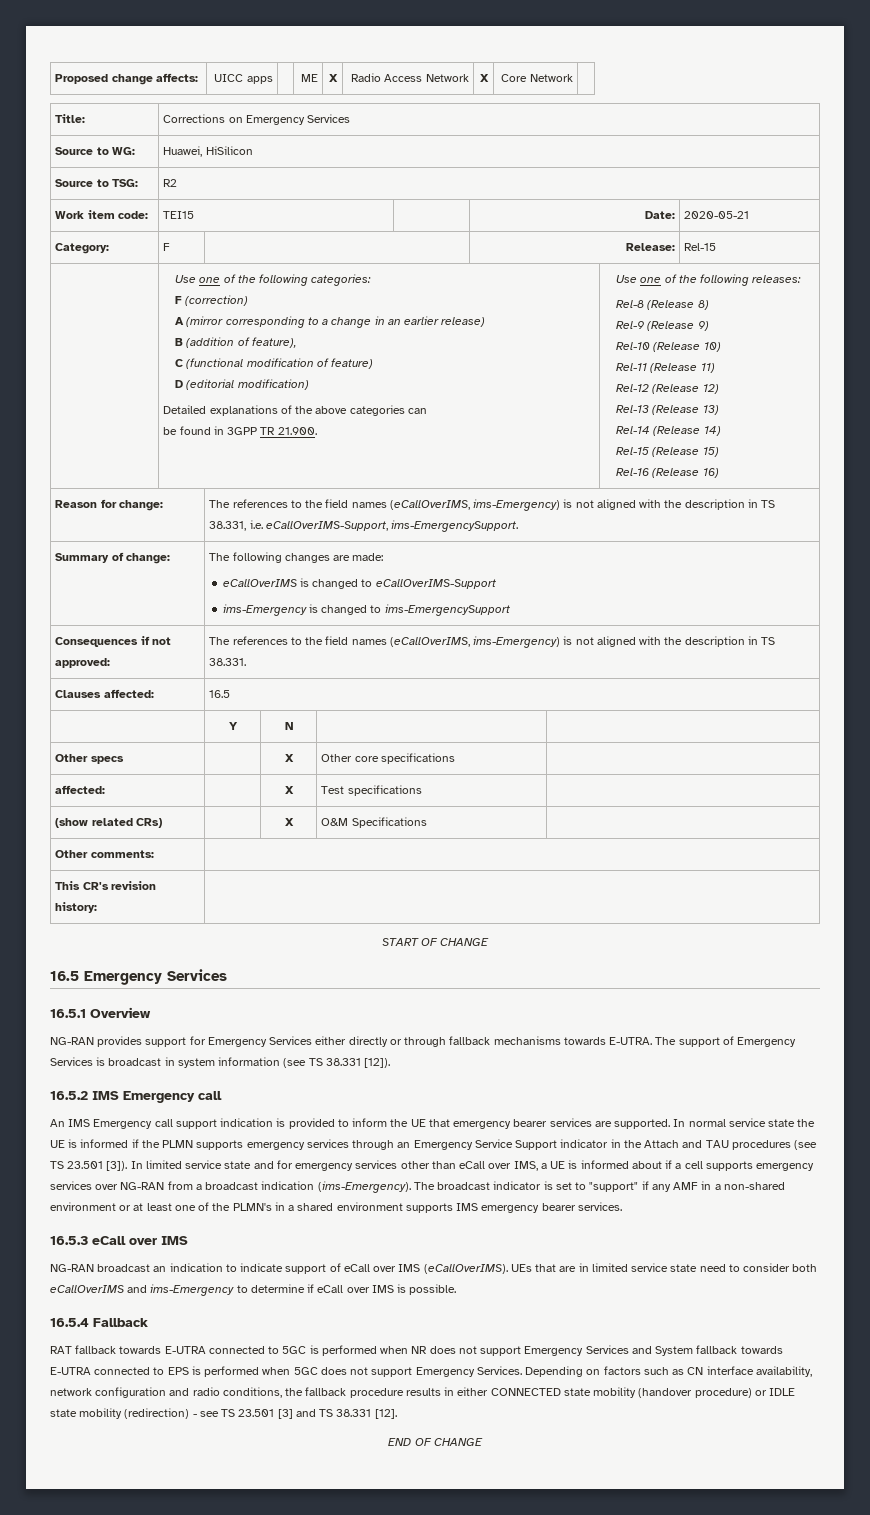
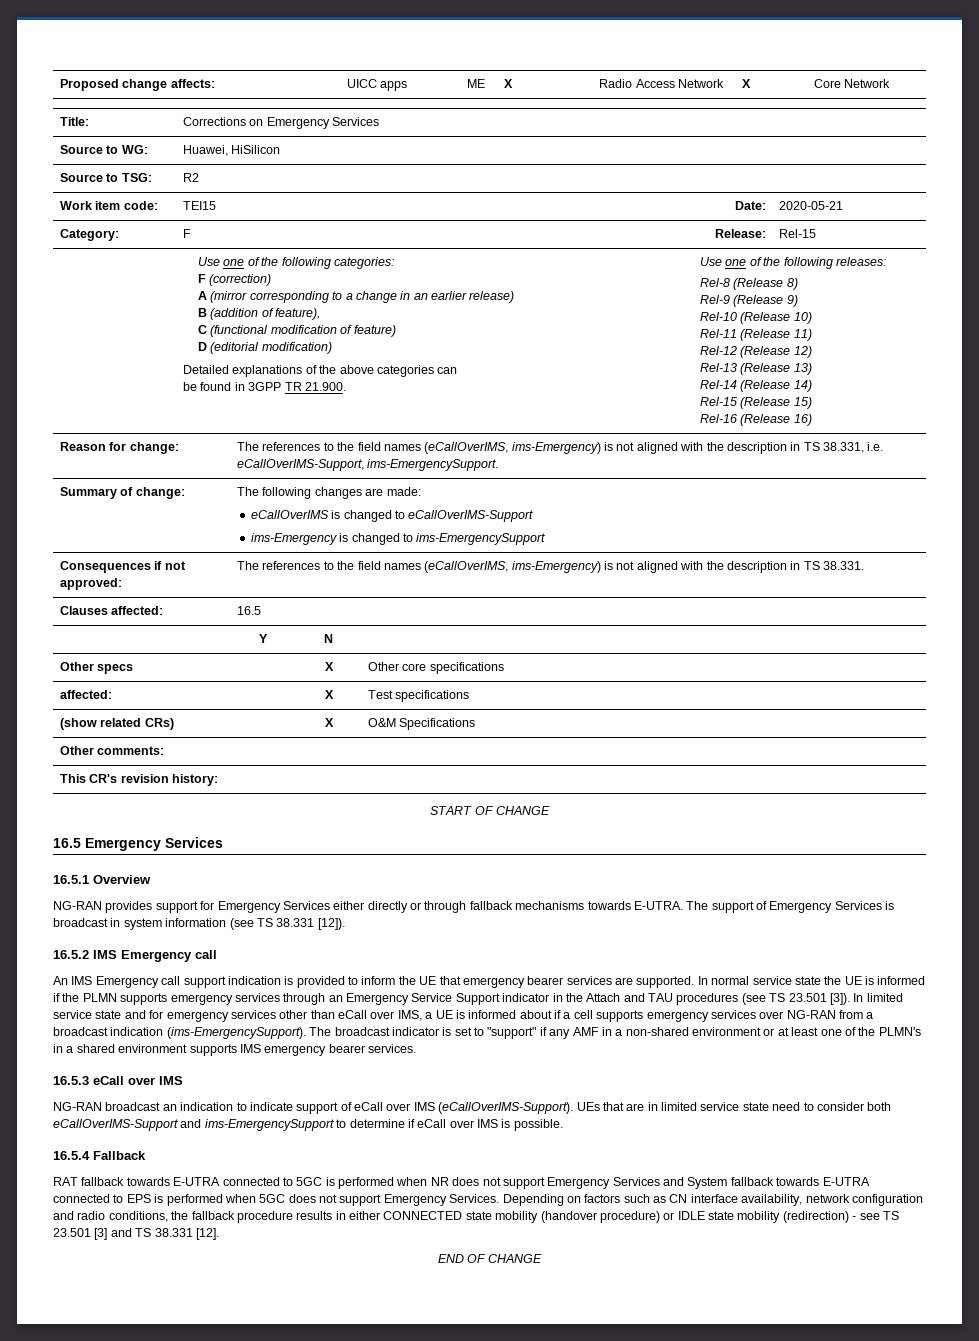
- In limited service state and for emergency services other than eCall over IMS, a UE is informed about if a cell supports emergency services over NG-RAN from a broadcast indication (ims-Emergency).
+ In limited service state and for emergency services other than eCall over IMS, a UE is informed about if a cell supports emergency services over NG-RAN from a broadcast indication (ims-EmergencySupport).
- NG-RAN broadcast an indication to indicate support of eCall over IMS (eCallOverIMS).
+ NG-RAN broadcast an indication to indicate support of eCall over IMS (eCallOverIMS-Support).
- UEs that are in limited service state need to consider both eCallOverIMS and ims-Emergency to determine if eCall over IMS is possible.
+ UEs that are in limited service state need to consider both eCallOverIMS-Support and ims-EmergencySupport to determine if eCall over IMS is possible.

